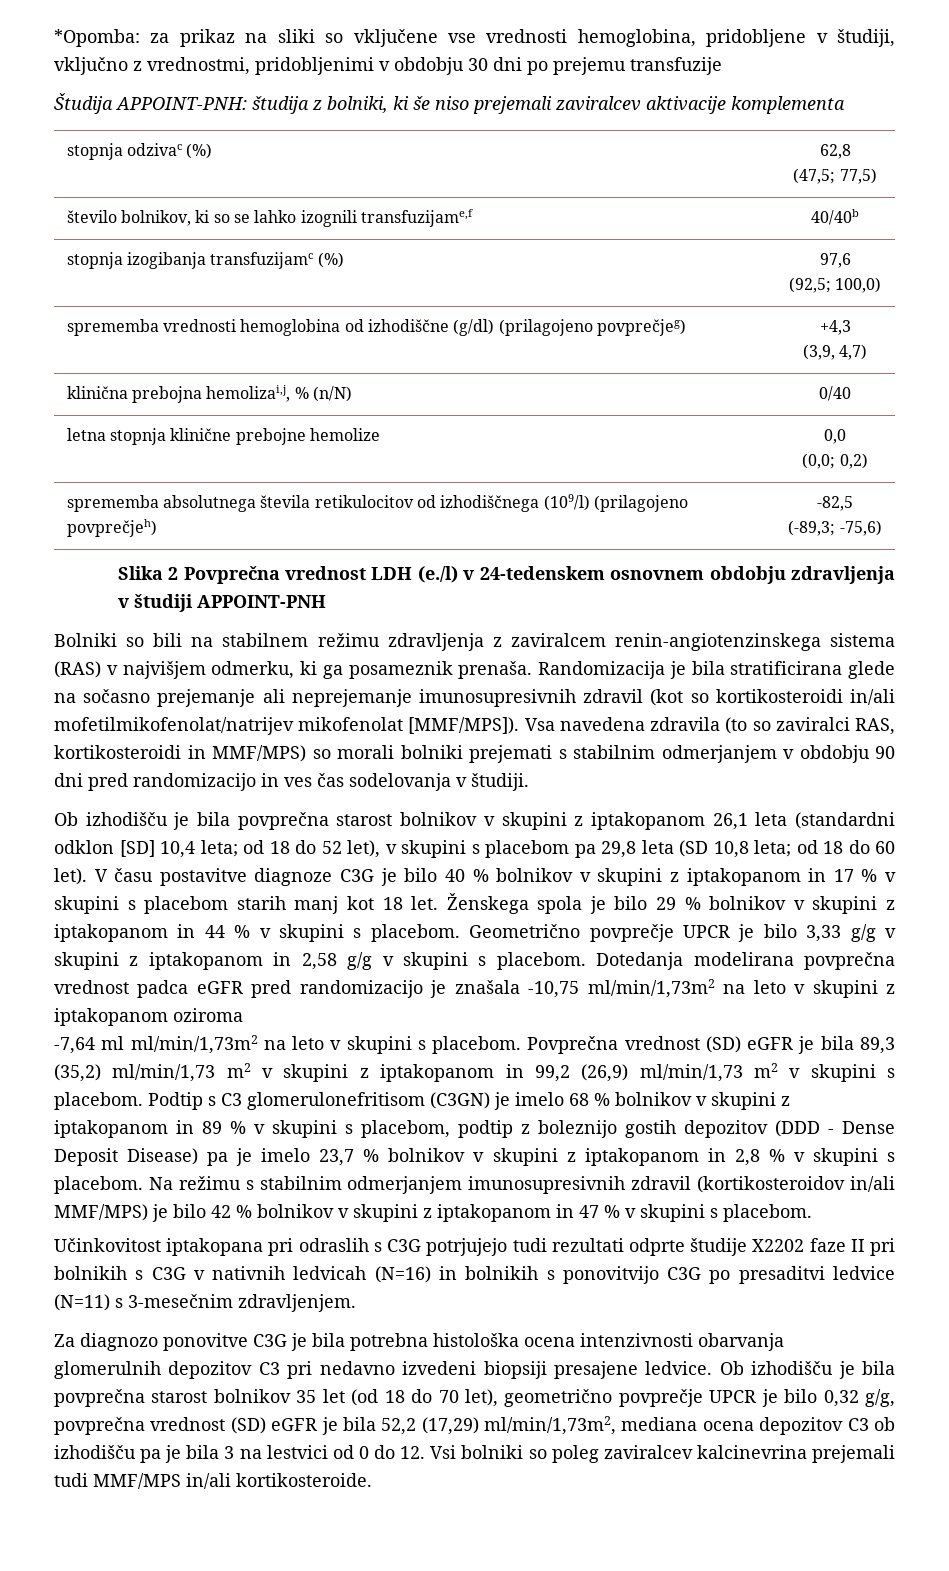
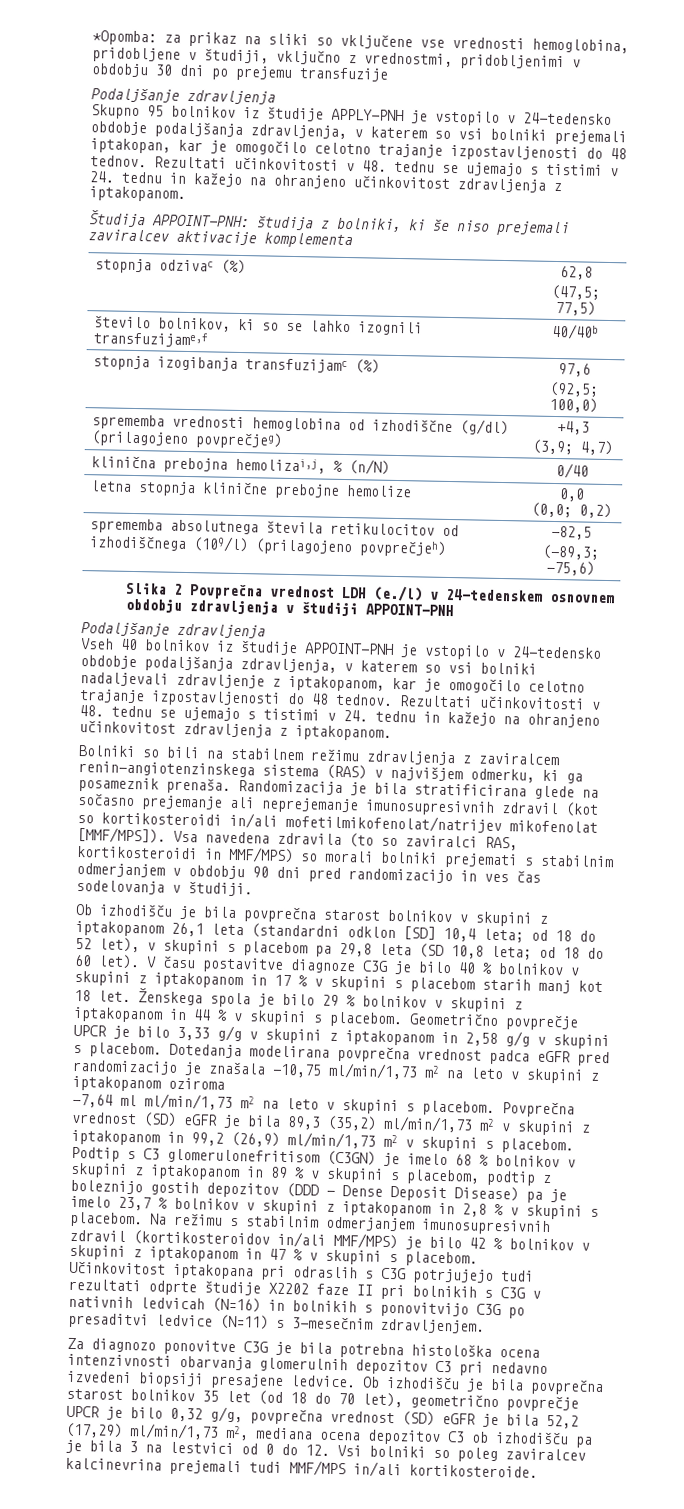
  *Opomba: za prikaz na sliki so vključene vse vrednosti hemoglobina, pridobljene v študiji, vključno z vrednostmi, pridobljenimi v obdobju 30 dni po prejemu transfuzije
+ Podaljšanje zdravljenja
+ Skupno 95 bolnikov iz študije APPLY-PNH je vstopilo v 24-tedensko obdobje podaljšanja zdravljenja, v katerem so vsi bolniki prejemali iptakopan, kar je omogočilo celotno trajanje izpostavljenosti do 48 tednov. Rezultati učinkovitosti v 48. tednu se ujemajo s tistimi v 24. tednu in kažejo na ohranjeno učinkovitost zdravljenja z iptakopanom.
  sprememba vrednosti hemoglobina od izhodiščne (g/dl) (prilagojeno povprečjeg) | +4,3
- (3,9, 4,7)
+ (3,9; 4,7)
  Slika 2 Povprečna vrednost LDH (e./l) v 24-tedenskem osnovnem obdobju zdravljenja v študiji APPOINT-PNH
+ Podaljšanje zdravljenja
+ Vseh 40 bolnikov iz študije APPOINT-PNH je vstopilo v 24-tedensko obdobje podaljšanja zdravljenja, v katerem so vsi bolniki nadaljevali zdravljenje z iptakopanom, kar je omogočilo celotno trajanje izpostavljenosti do 48 tednov. Rezultati učinkovitosti v 48. tednu se ujemajo s tistimi v 24. tednu in kažejo na ohranjeno učinkovitost zdravljenja z iptakopanom.
- Dotedanja modelirana povprečna vrednost padca eGFR pred randomizacijo je znašala -10,75 ml/min/1,73m2 na leto v skupini z iptakopanom oziroma
+ Dotedanja modelirana povprečna vrednost padca eGFR pred randomizacijo je znašala -10,75 ml/min/1,73 m2 na leto v skupini z iptakopanom oziroma
- -7,64 ml ml/min/1,73m2 na leto v skupini s placebom.
+ -7,64 ml ml/min/1,73 m2 na leto v skupini s placebom.
- Ob izhodišču je bila povprečna starost bolnikov 35 let (od 18 do 70 let), geometrično povprečje UPCR je bilo 0,32 g/g, povprečna vrednost (SD) eGFR je bila 52,2 (17,29) ml/min/1,73m2, mediana ocena depozitov C3 ob izhodišču pa je bila 3 na lestvici od 0 do 12. Vsi bolniki so poleg zaviralcev kalcinevrina prejemali tudi MMF/MPS in/ali kortikosteroide.
+ Ob izhodišču je bila povprečna starost bolnikov 35 let (od 18 do 70 let), geometrično povprečje UPCR je bilo 0,32 g/g, povprečna vrednost (SD) eGFR je bila 52,2 (17,29) ml/min/1,73 m2, mediana ocena depozitov C3 ob izhodišču pa je bila 3 na lestvici od 0 do 12. Vsi bolniki so poleg zaviralcev kalcinevrina prejemali tudi MMF/MPS in/ali kortikosteroide.

